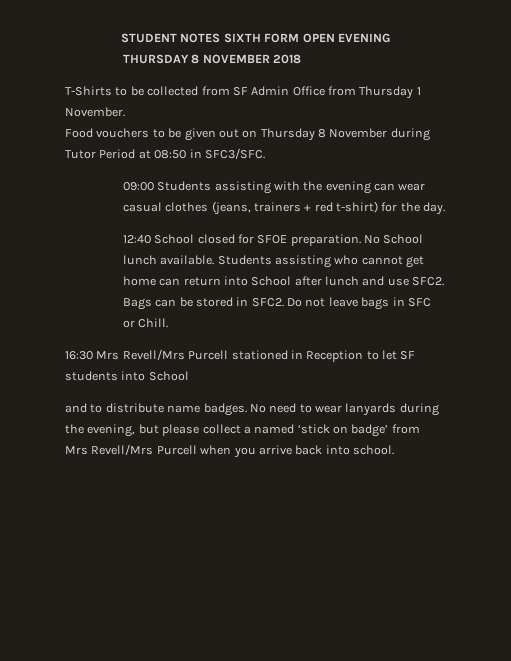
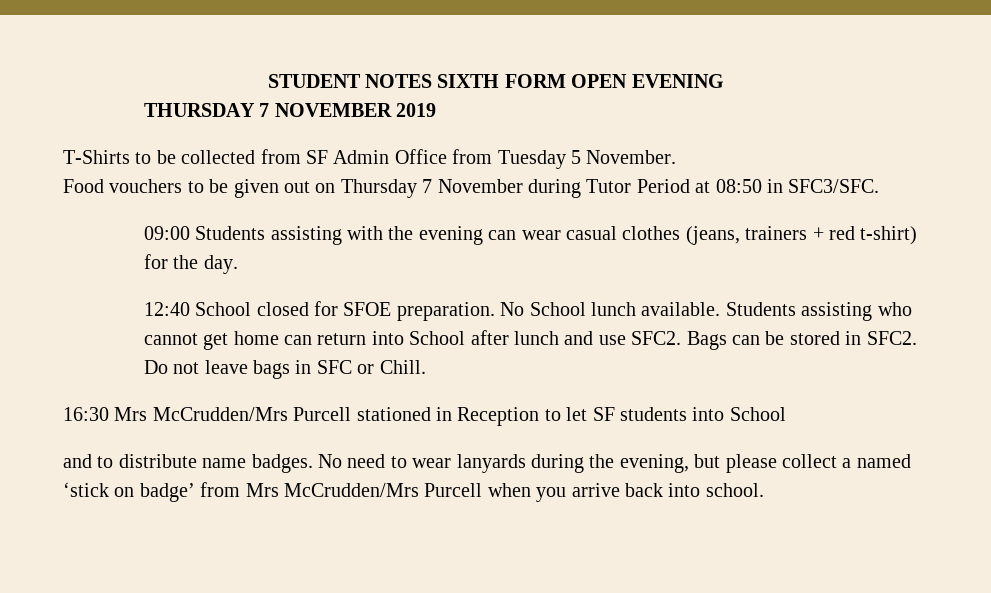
- THURSDAY 8 NOVEMBER 2018
+ THURSDAY 7 NOVEMBER 2019
- T-Shirts to be collected from SF Admin Office from Thursday 1 November.
+ T-Shirts to be collected from SF Admin Office from Tuesday 5 November.
- Food vouchers to be given out on Thursday 8 November during Tutor Period at 08:50 in SFC3/SFC.
+ Food vouchers to be given out on Thursday 7 November during Tutor Period at 08:50 in SFC3/SFC.
- 16:30 Mrs Revell/Mrs Purcell stationed in Reception to let SF students into School
+ 16:30 Mrs McCrudden/Mrs Purcell stationed in Reception to let SF students into School
- No need to wear lanyards during the evening, but please collect a named ‘stick on badge’ from Mrs Revell/Mrs Purcell when you arrive back into school.
+ No need to wear lanyards during the evening, but please collect a named ‘stick on badge’ from Mrs McCrudden/Mrs Purcell when you arrive back into school.

